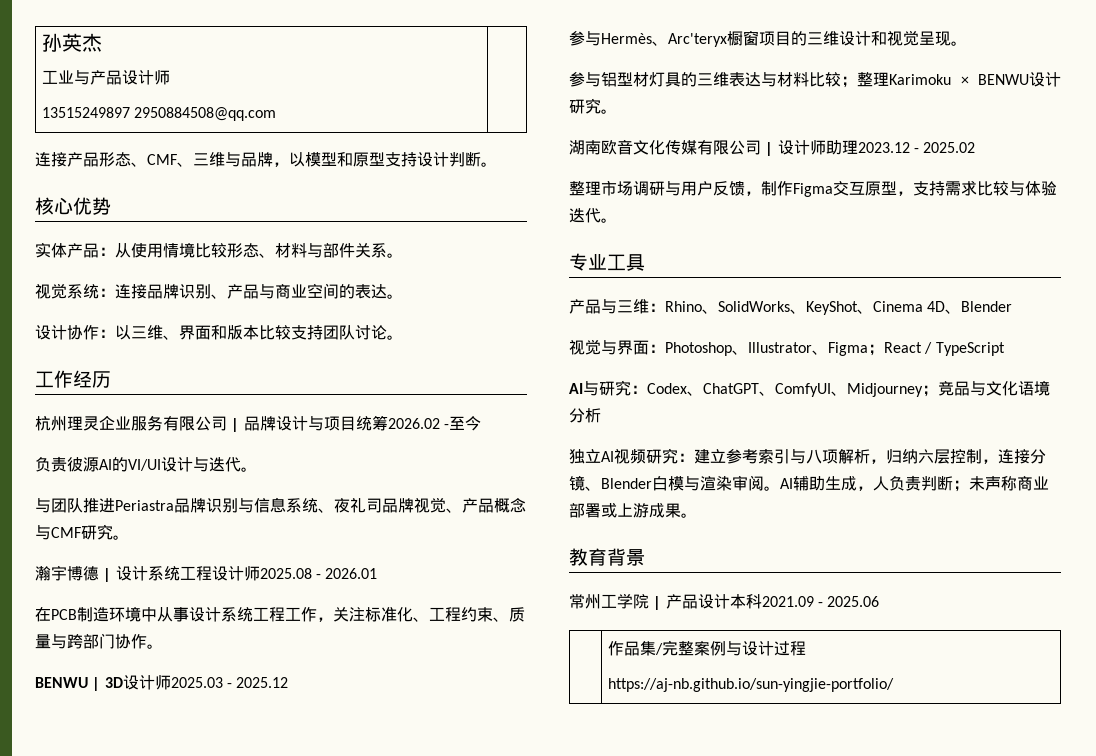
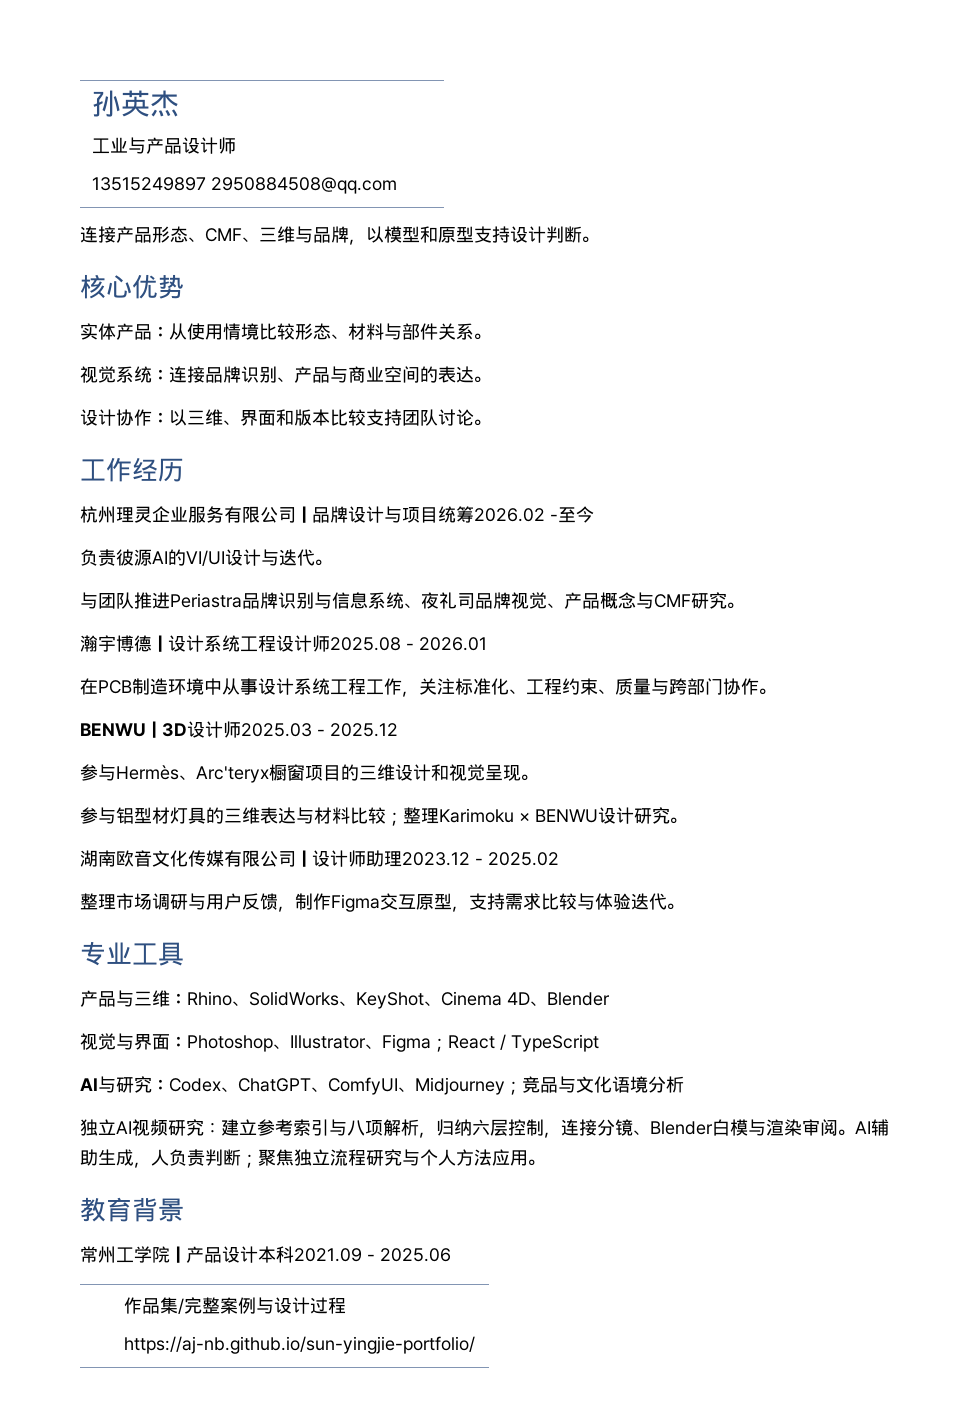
- AI辅助生成，人负责判断；未声称商业部署或上游成果。
+ AI辅助生成，人负责判断；聚焦独立流程研究与个人方法应用。

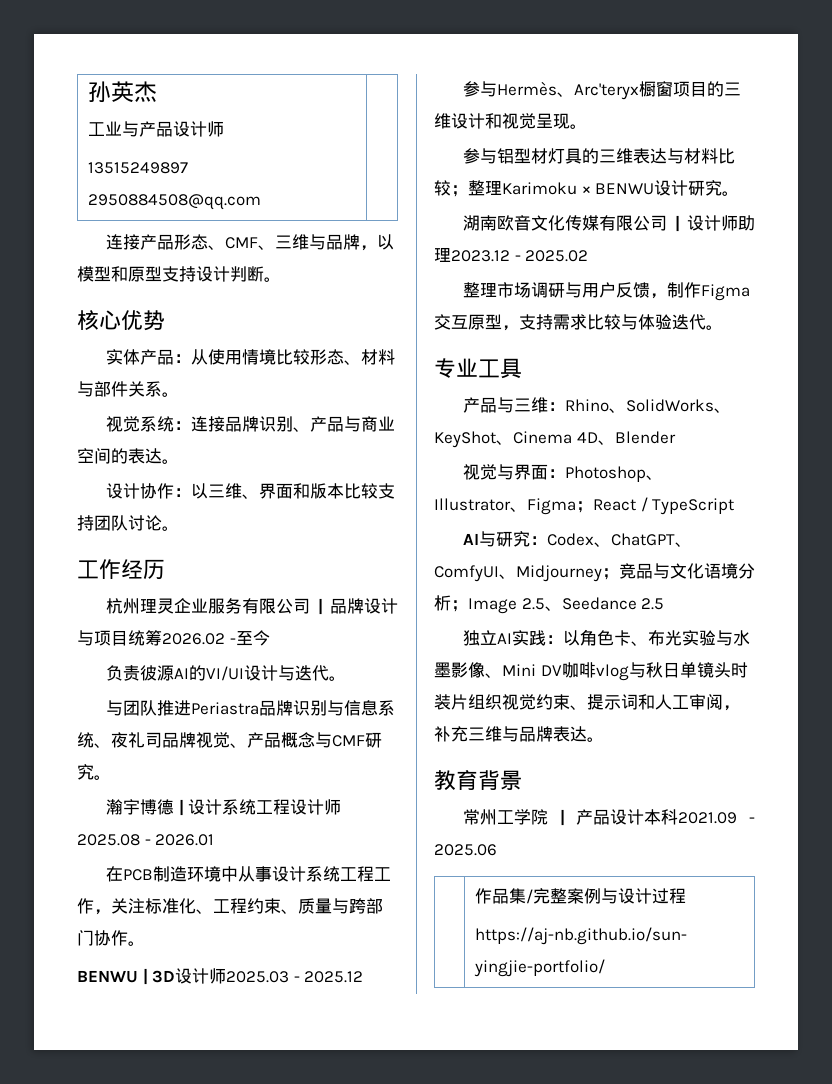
- AI与研究：Codex、ChatGPT、ComfyUI、Midjourney；竞品与文化语境分析
- 独立AI视频研究：建立参考索引与八项解析，归纳六层控制，连接分镜、Blender白模与渲染审阅。AI辅助生成，人负责判断；聚焦独立流程研究与个人方法应用。
+ AI与研究：Codex、ChatGPT、ComfyUI、Midjourney；竞品与文化语境分析；Image 2.5、Seedance 2.5
+ 独立AI实践：以角色卡、布光实验与水墨影像、Mini DV咖啡vlog与秋日单镜头时装片组织视觉约束、提示词和人工审阅，补充三维与品牌表达。

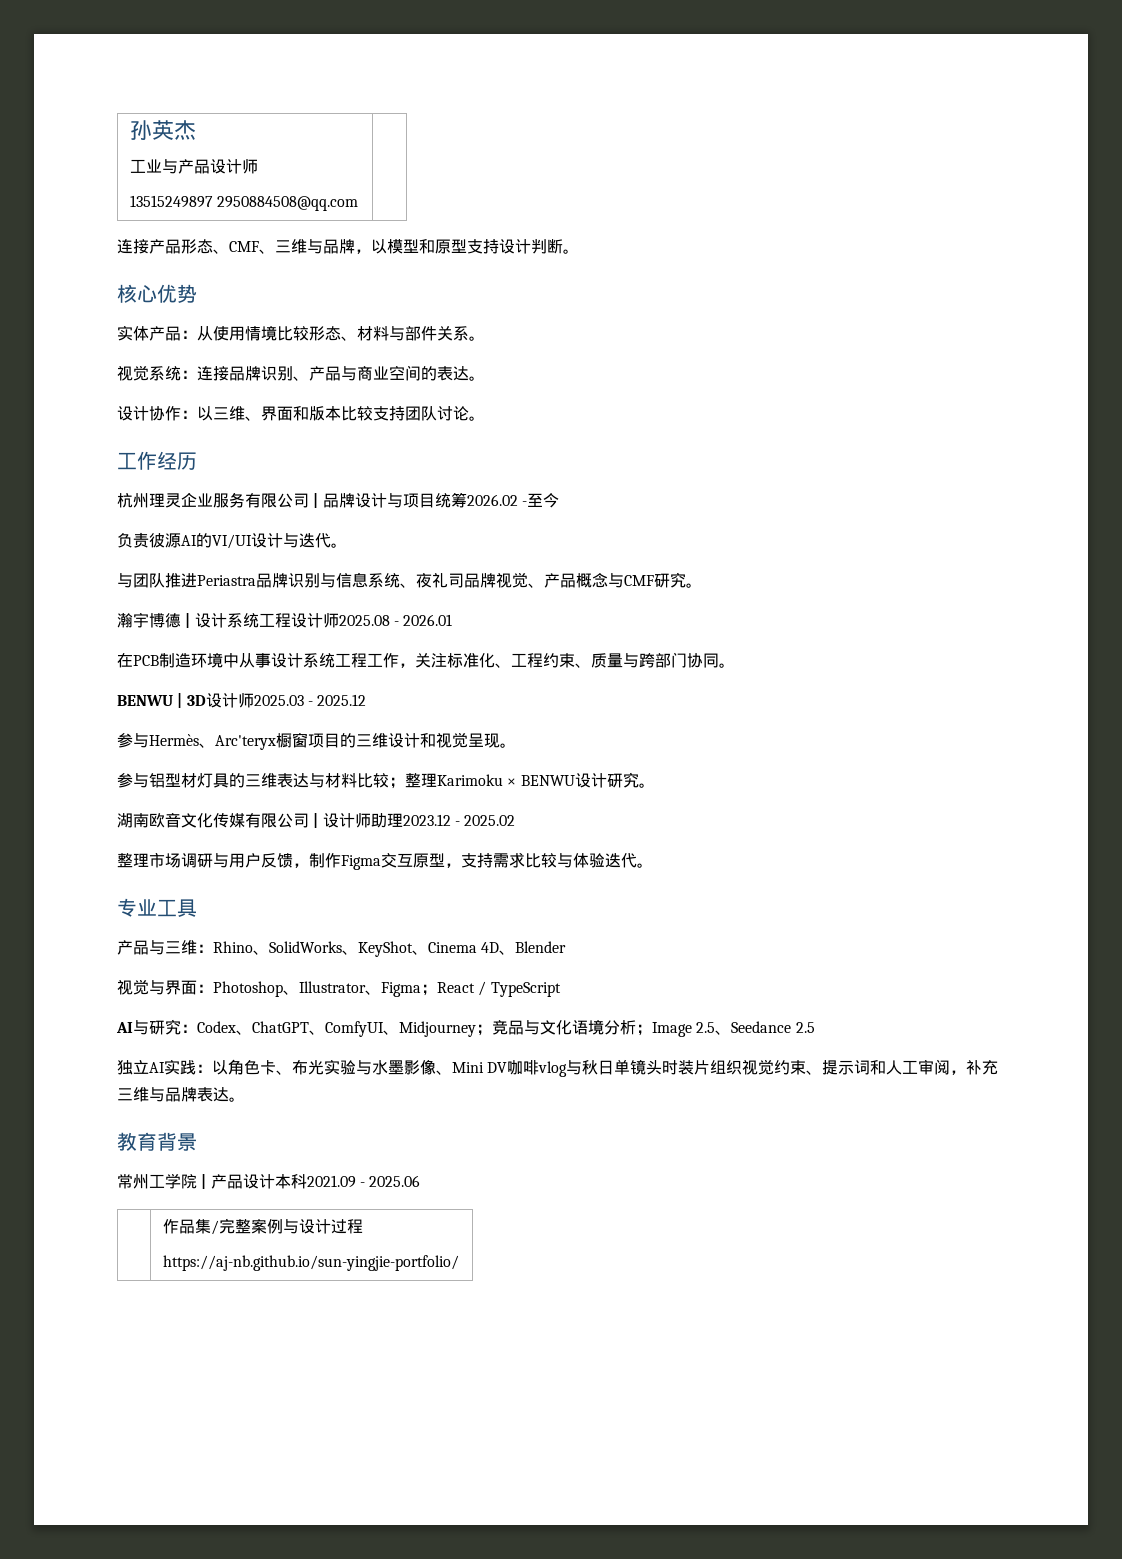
- 在PCB制造环境中从事设计系统工程工作，关注标准化、工程约束、质量与跨部门协作。
+ 在PCB制造环境中从事设计系统工程工作，关注标准化、工程约束、质量与跨部门协同。

